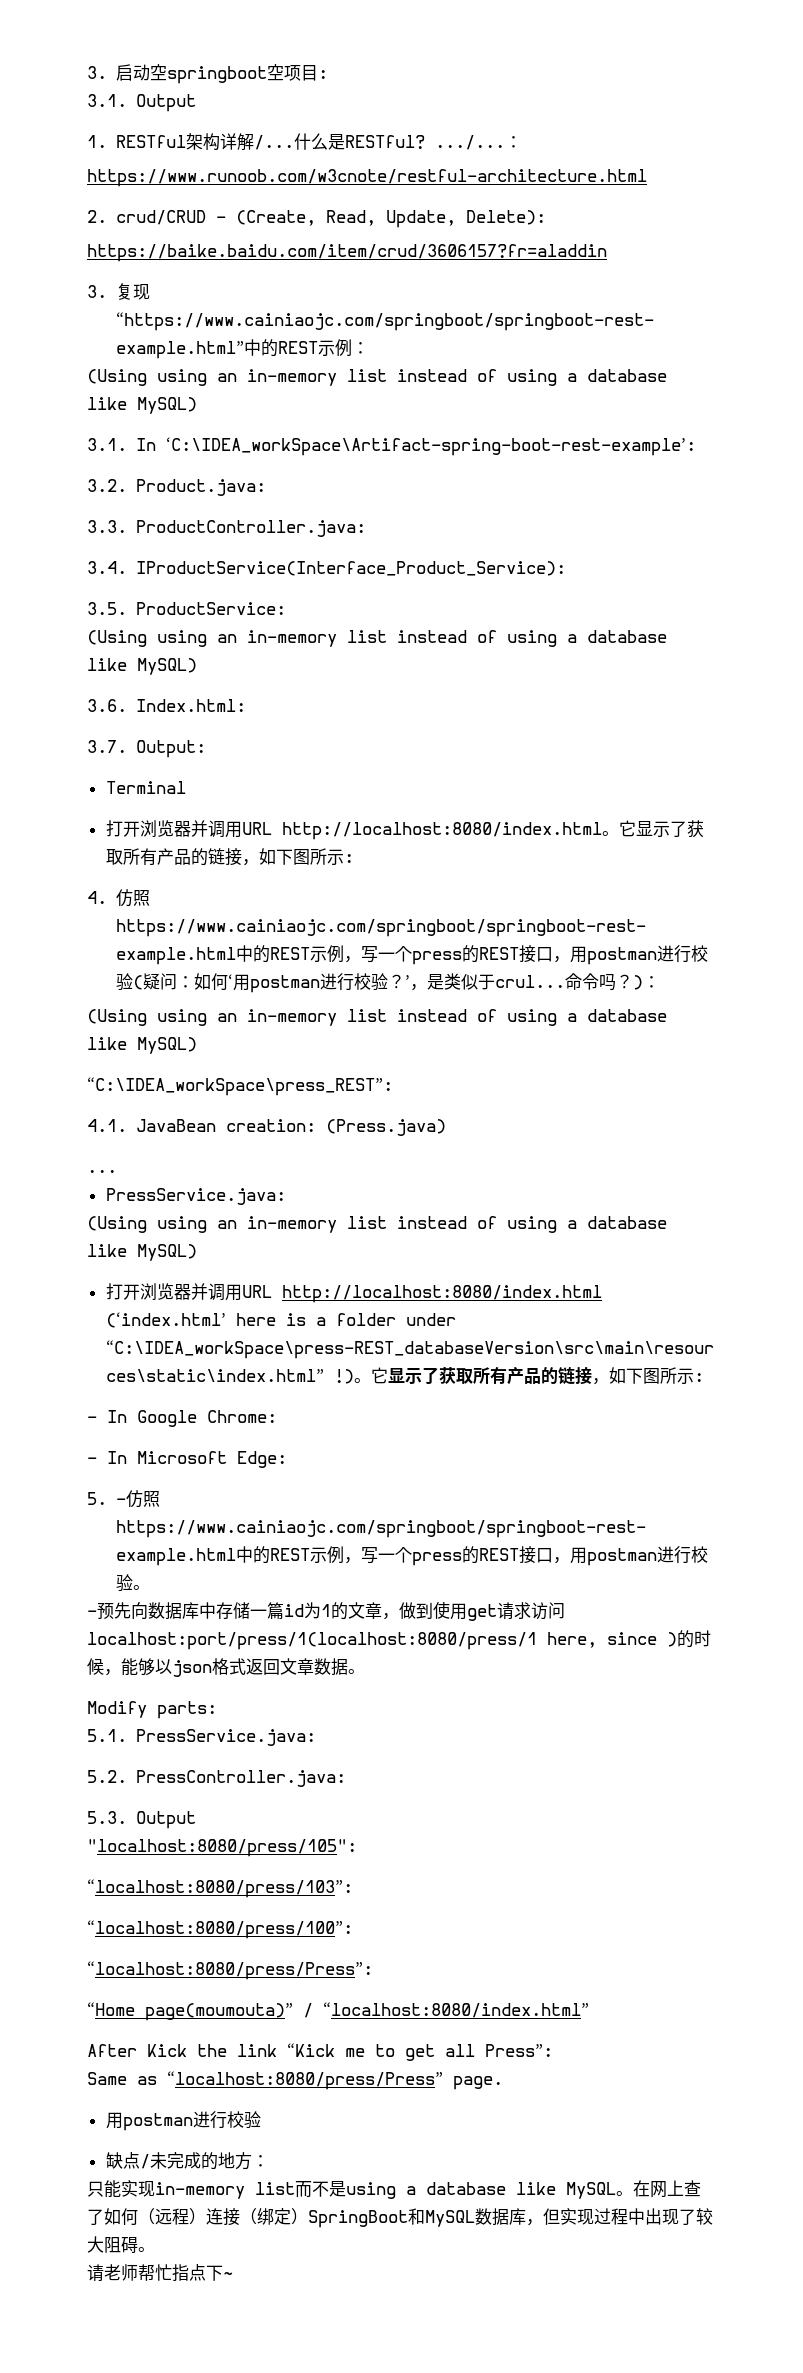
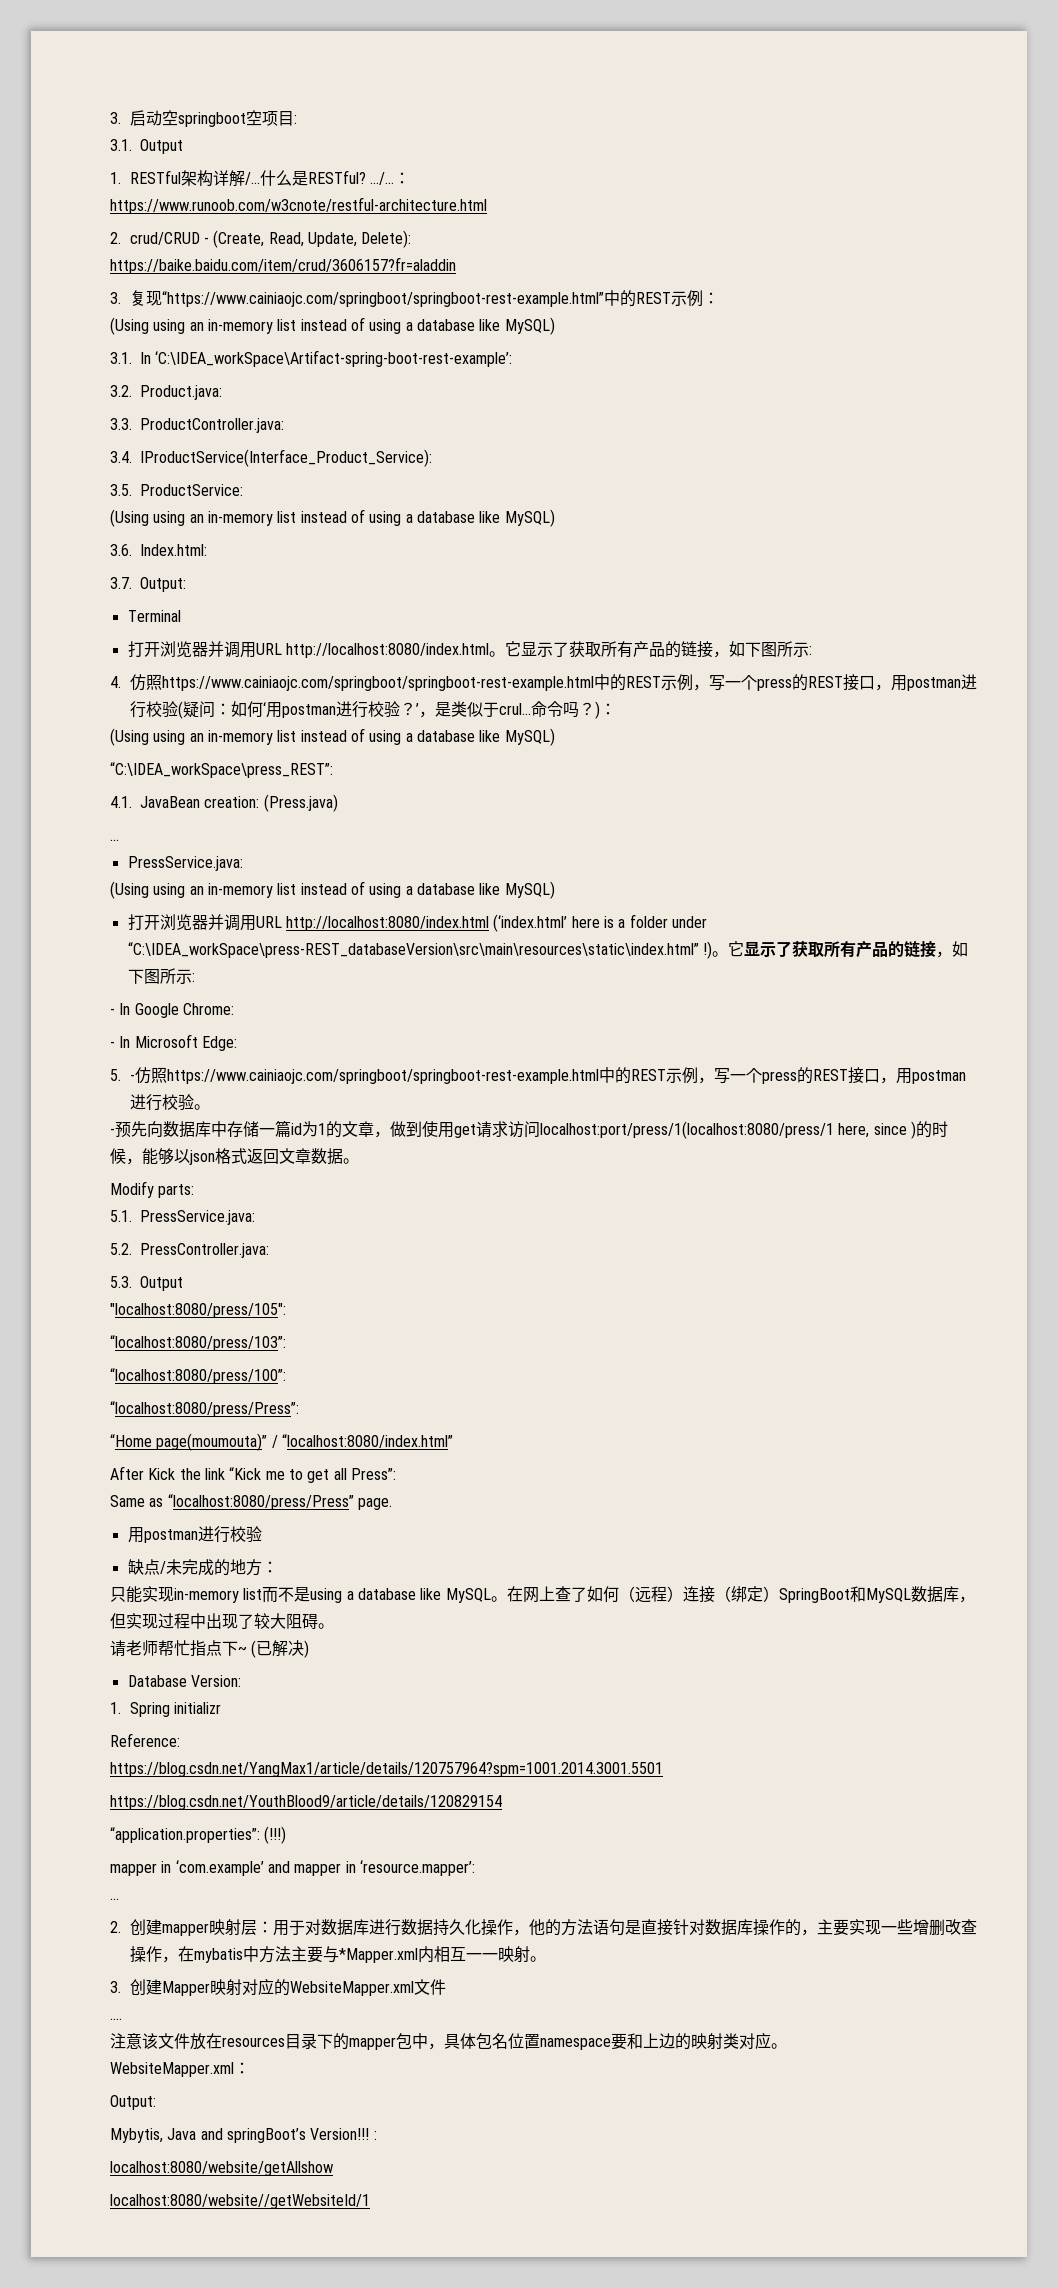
- 请老师帮忙指点下~
+ 请老师帮忙指点下~ (已解决)
+ Database Version:
+ 1. Spring initializr
+ Reference:
+ https://blog.csdn.net/YangMax1/article/details/120757964?spm=1001.2014.3001.5501
+ https://blog.csdn.net/YouthBlood9/article/details/120829154
+ “application.properties”: (!!!)
+ mapper in ‘com.example’ and mapper in ‘resource.mapper’:
+ ...
+ 2.创建mapper映射层：用于对数据库进行数据持久化操作，他的方法语句是直接针对数据库操作的，主要实现一些增删改查操作，在mybatis中方法主要与*Mapper.xml内相互一一映射。
+ 3.创建Mapper映射对应的WebsiteMapper.xml文件
+ ....
+ 注意该文件放在resources目录下的mapper包中，具体包名位置namespace要和上边的映射类对应。
+ WebsiteMapper.xml：
+ Output:
+ Mybytis, Java and springBoot’s Version!!! :
+ localhost:8080/website/getAllshow
+ localhost:8080/website//getWebsiteId/1

